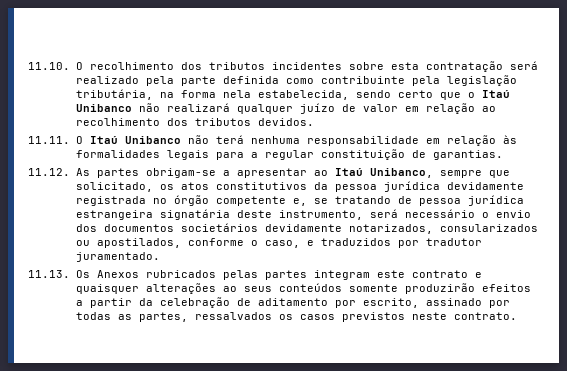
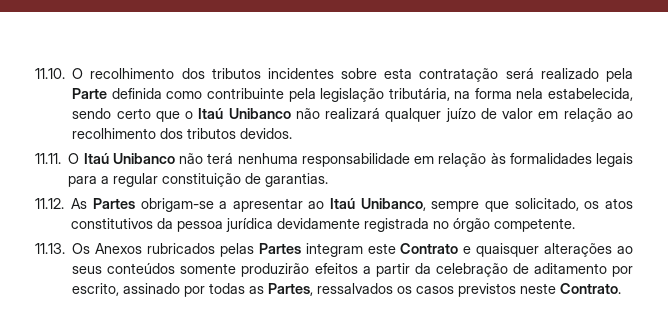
- 11.10. O recolhimento dos tributos incidentes sobre esta contratação será realizado pela parte definida como contribuinte pela legislação tributária, na forma nela estabelecida, sendo certo que o Itaú Unibanco não realizará qualquer juízo de valor em relação ao recolhimento dos tributos devidos.
+ 11.10. O recolhimento dos tributos incidentes sobre esta contratação será realizado pela Parte definida como contribuinte pela legislação tributária, na forma nela estabelecida, sendo certo que o Itaú Unibanco não realizará qualquer juízo de valor em relação ao recolhimento dos tributos devidos.
- 11.12. As partes obrigam-se a apresentar ao Itaú Unibanco, sempre que solicitado, os atos constitutivos da pessoa jurídica devidamente registrada no órgão competente e, se tratando de pessoa jurídica estrangeira signatária deste instrumento, será necessário o envio dos documentos societários devidamente notarizados, consularizados ou apostilados, conforme o caso, e traduzidos por tradutor juramentado.
+ 11.12. As Partes obrigam-se a apresentar ao Itaú Unibanco, sempre que solicitado, os atos constitutivos da pessoa jurídica devidamente registrada no órgão competente.
- 11.13. Os Anexos rubricados pelas partes integram este contrato e quaisquer alterações ao seus conteúdos somente produzirão efeitos a partir da celebração de aditamento por escrito, assinado por todas as partes, ressalvados os casos previstos neste contrato.
+ 11.13. Os Anexos rubricados pelas Partes integram este Contrato e quaisquer alterações ao seus conteúdos somente produzirão efeitos a partir da celebração de aditamento por escrito, assinado por todas as Partes, ressalvados os casos previstos neste Contrato.

